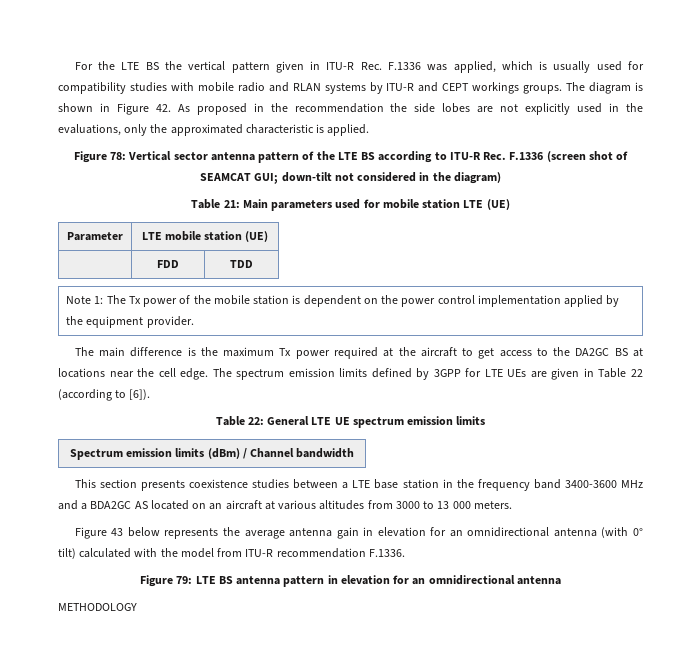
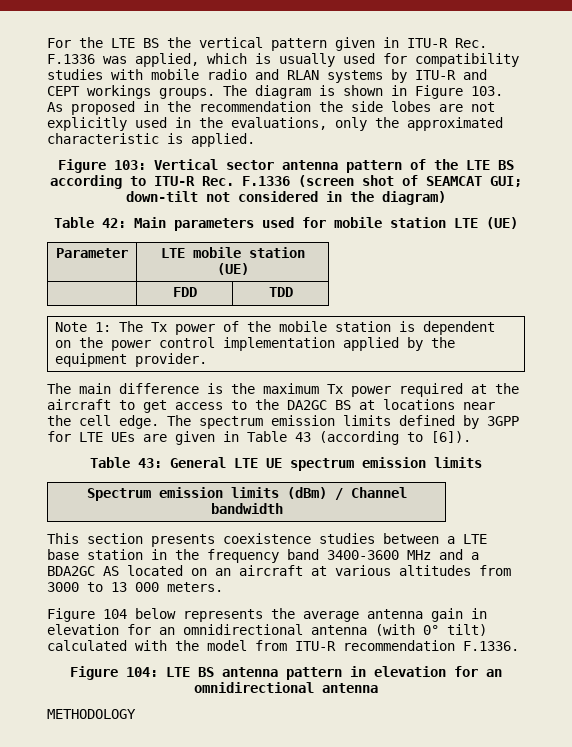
- The diagram is shown in Figure 42. As proposed in the recommendation the side lobes are not explicitly used in the evaluations, only the approximated characteristic is applied.
+ The diagram is shown in Figure 103. As proposed in the recommendation the side lobes are not explicitly used in the evaluations, only the approximated characteristic is applied.
- Figure 78: Vertical sector antenna pattern of the LTE BS according to ITU-R Rec. F.1336 (screen shot of SEAMCAT GUI; down-tilt not considered in the diagram)
+ Figure 103: Vertical sector antenna pattern of the LTE BS according to ITU-R Rec. F.1336 (screen shot of SEAMCAT GUI; down-tilt not considered in the diagram)
- Table 21: Main parameters used for mobile station LTE (UE)
+ Table 42: Main parameters used for mobile station LTE (UE)
- The spectrum emission limits defined by 3GPP for LTE UEs are given in Table 22 (according to [6]).
+ The spectrum emission limits defined by 3GPP for LTE UEs are given in Table 43 (according to [6]).
- Table 22: General LTE UE spectrum emission limits
+ Table 43: General LTE UE spectrum emission limits
- Figure 43 below represents the average antenna gain in elevation for an omnidirectional antenna (with 0° tilt) calculated with the model from ITU-R recommendation F.1336.
+ Figure 104 below represents the average antenna gain in elevation for an omnidirectional antenna (with 0° tilt) calculated with the model from ITU-R recommendation F.1336.
- Figure 79: LTE BS antenna pattern in elevation for an omnidirectional antenna
+ Figure 104: LTE BS antenna pattern in elevation for an omnidirectional antenna

